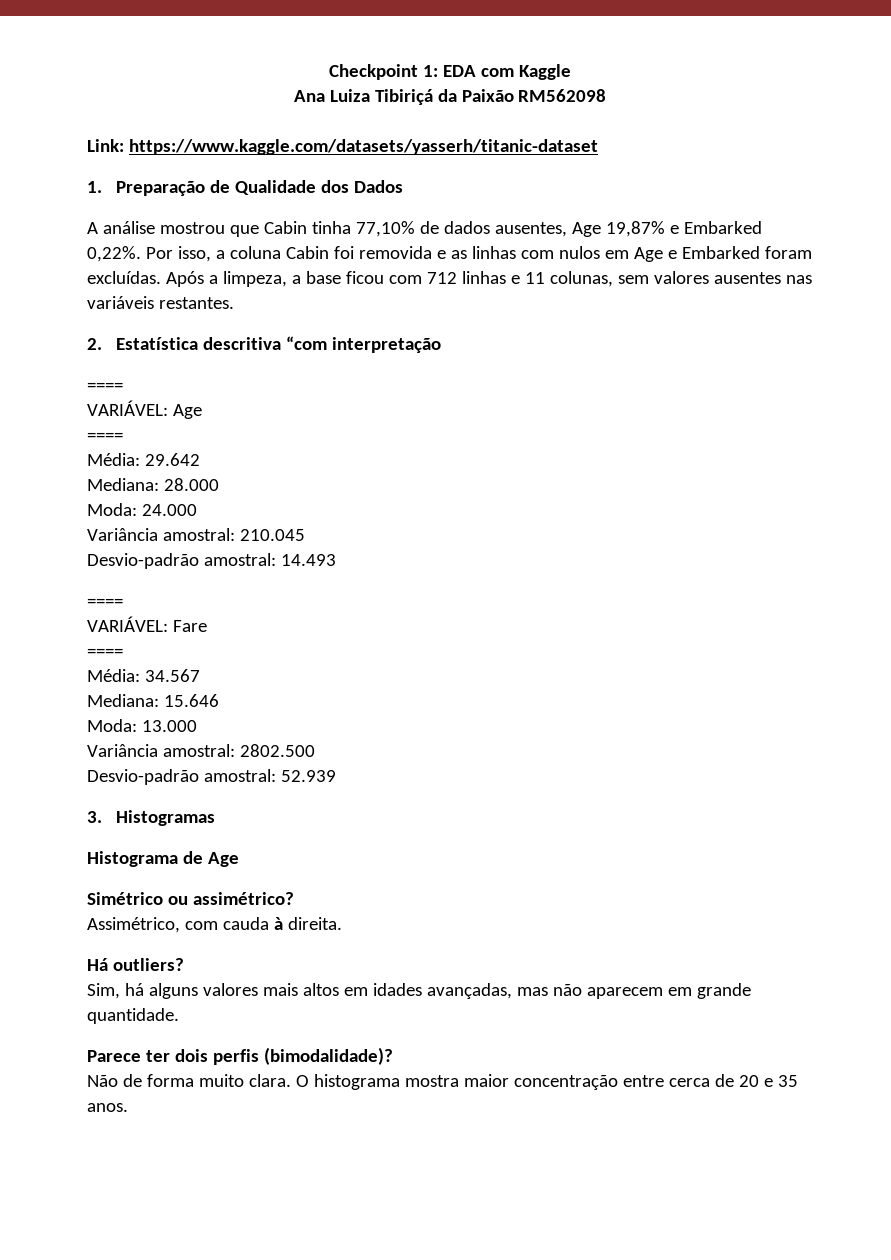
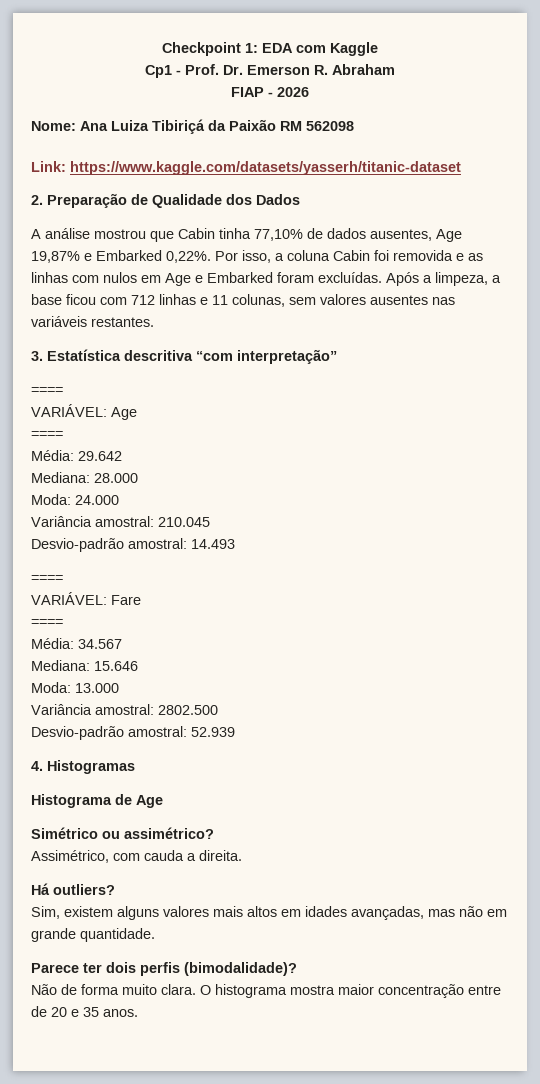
- Ana Luiza Tibiriçá da Paixão RM562098
+ Cp1 - Prof. Dr. Emerson R. Abraham
+ FIAP - 2026
+ Nome: Ana Luiza Tibiriçá da Paixão RM 562098
- 1. Preparação de Qualidade dos Dados
+ 2. Preparação de Qualidade dos Dados
- 2. Estatística descritiva “com interpretação
+ 3. Estatística descritiva “com interpretação”
- 3. Histogramas
+ 4. Histogramas
- Assimétrico, com cauda à direita.
+ Assimétrico, com cauda a direita.
- Sim, há alguns valores mais altos em idades avançadas, mas não aparecem em grande quantidade.
+ Sim, existem alguns valores mais altos em idades avançadas, mas não em grande quantidade.
- O histograma mostra maior concentração entre cerca de 20 e 35 anos.
+ O histograma mostra maior concentração entre de 20 e 35 anos.

